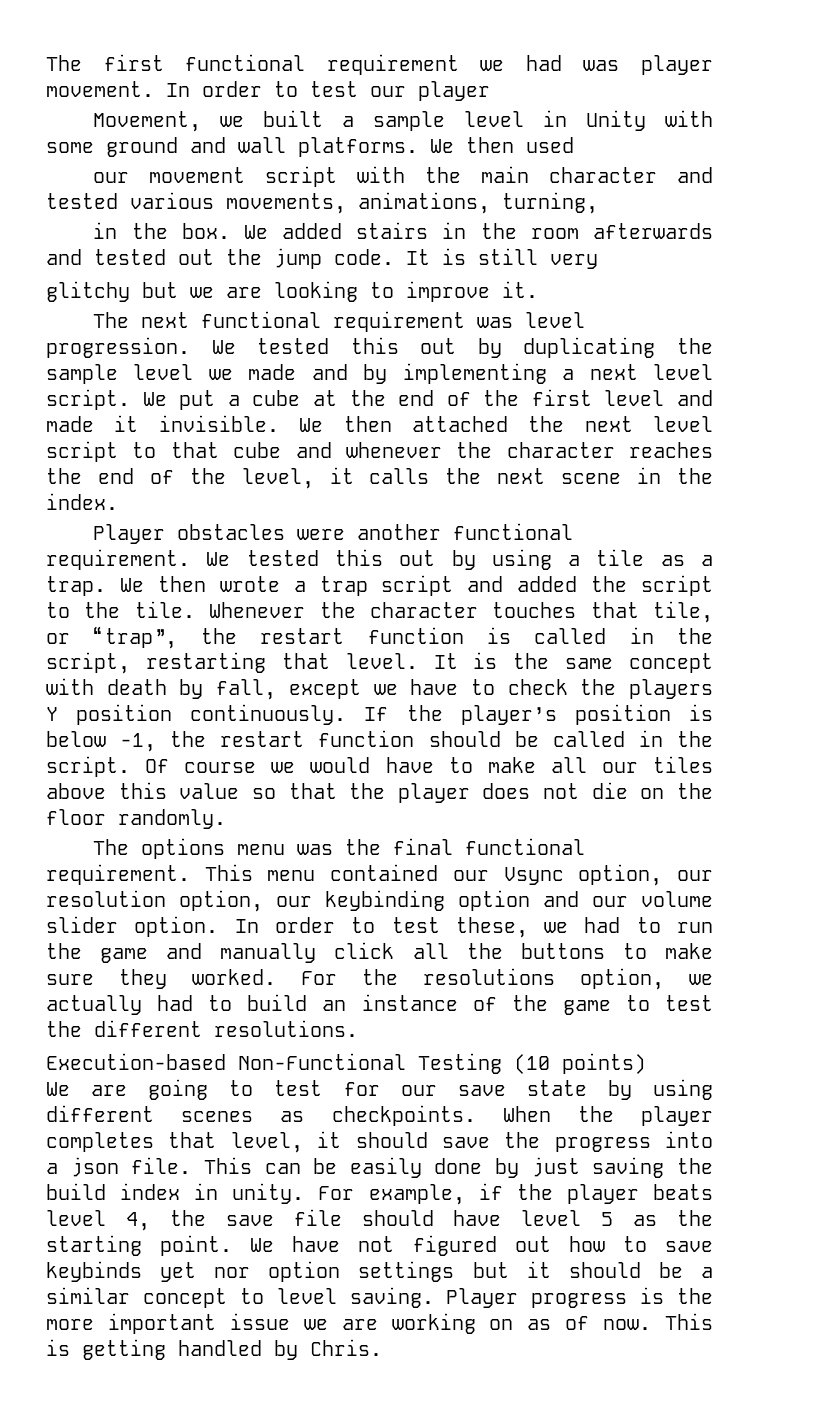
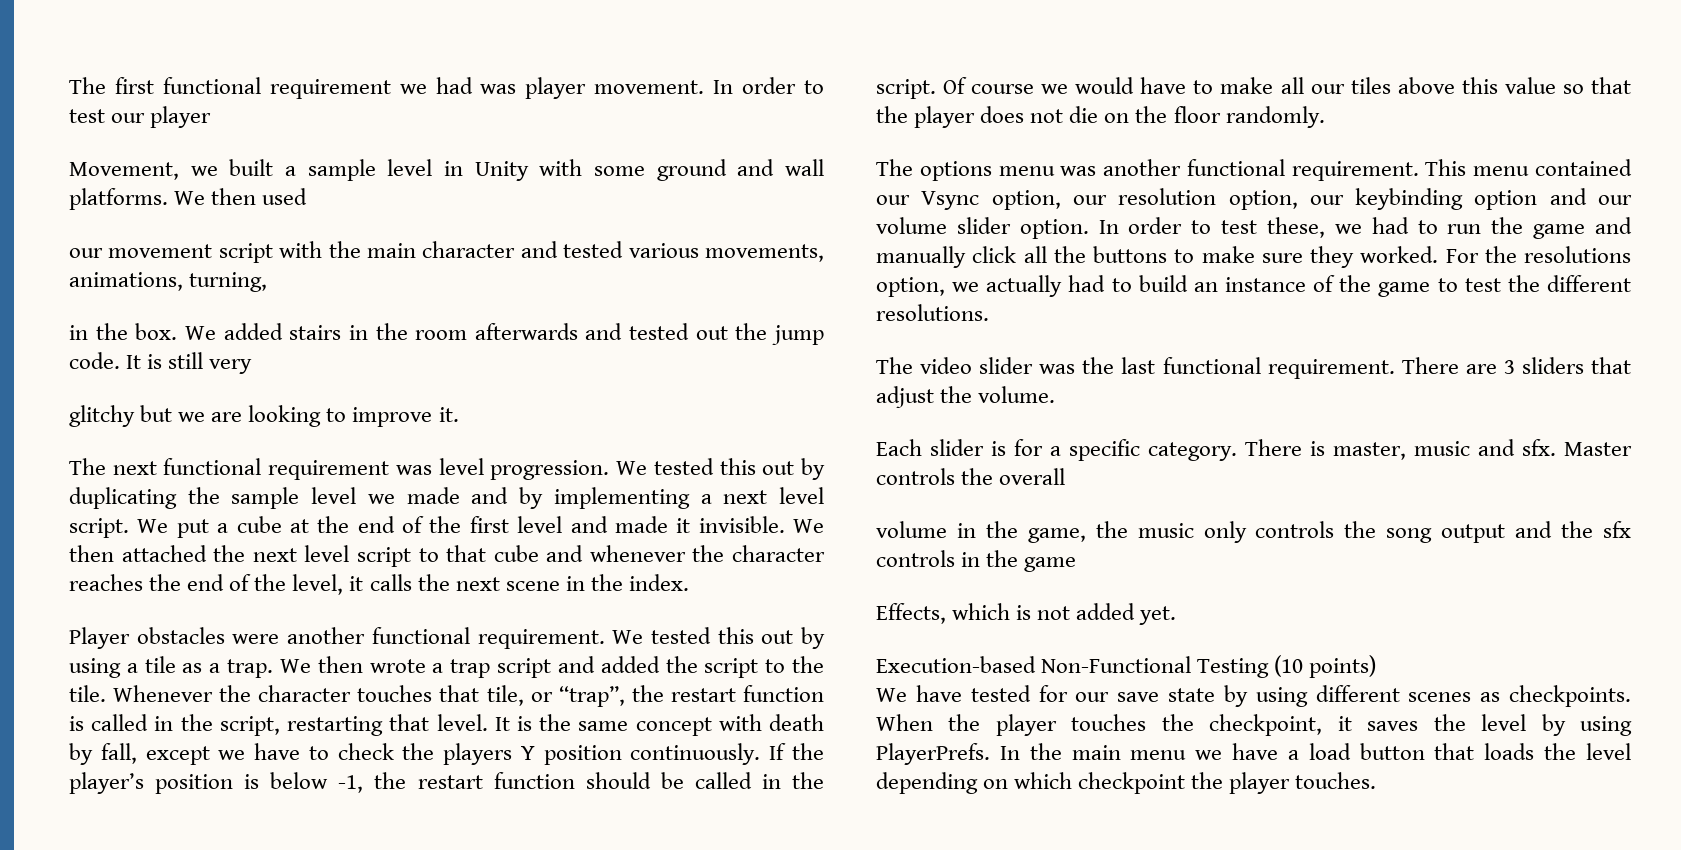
- The options menu was the final functional requirement.
+ The options menu was another functional requirement.
+ The video slider was the last functional requirement. There are 3 sliders that adjust the volume.
+ Each slider is for a specific category. There is master, music and sfx. Master controls the overall
+ volume in the game, the music only controls the song output and the sfx controls in the game
+ Effects, which is not added yet.
- We are going to test for our save state by using different scenes as checkpoints.
+ We have tested for our save state by using different scenes as checkpoints.
- When the player completes that level, it should save the progress into a json file. This can be easily done by just saving the build index in unity. For example, if the player beats level 4, the save file should have level 5 as the starting point. We have not figured out how to save keybinds yet nor option settings but it should be a similar concept to level saving. Player progress is the more important issue we are working on as of now. This is getting handled by Chris.
+ When the player touches the checkpoint, it saves the level by using PlayerPrefs. In the main menu we have a load button that loads the level depending on which checkpoint the player touches.

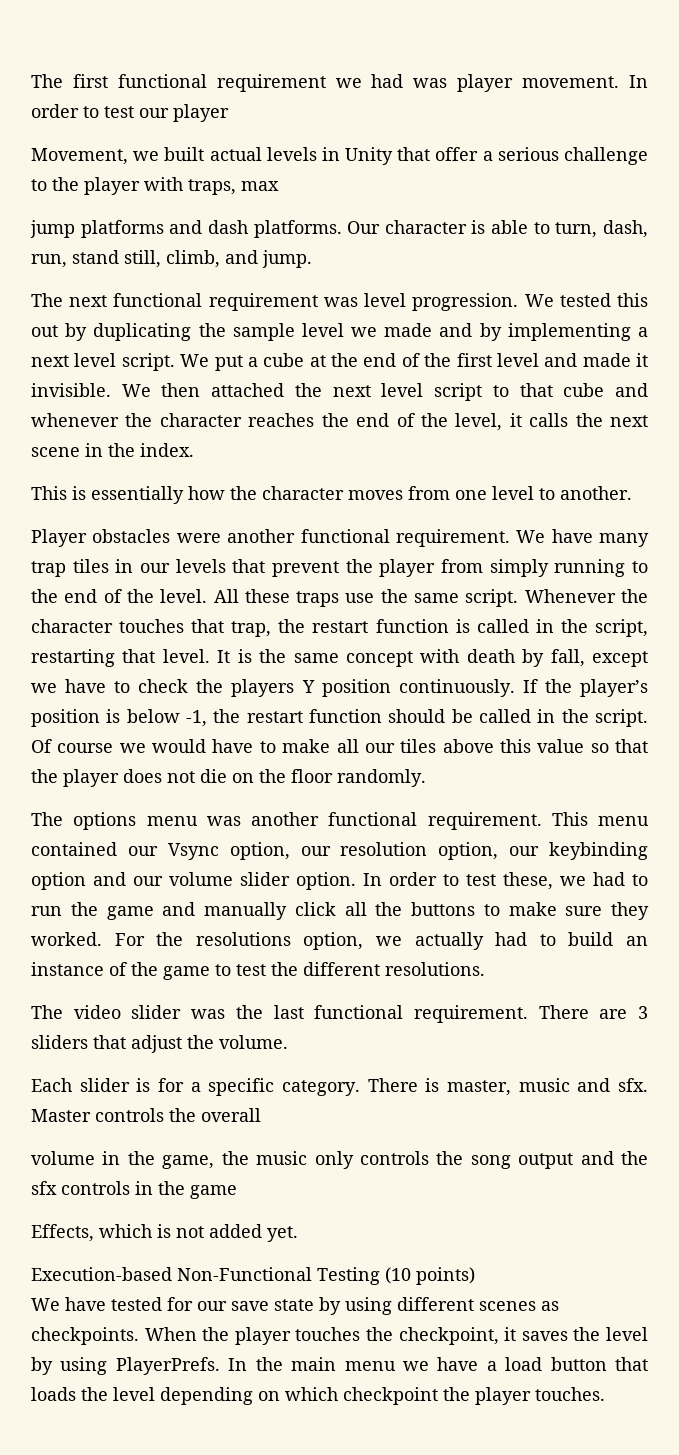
- Movement, we built a sample level in Unity with some ground and wall platforms. We then used
- our movement script with the main character and tested various movements, animations, turning,
- in the box. We added stairs in the room afterwards and tested out the jump code. It is still very
- glitchy but we are looking to improve it.
+ Movement, we built actual levels in Unity that offer a serious challenge to the player with traps, max
+ jump platforms and dash platforms. Our character is able to turn, dash, run, stand still, climb, and jump.
+ This is essentially how the character moves from one level to another.
- We tested this out by using a tile as a trap. We then wrote a trap script and added the script to the tile.
+ We have many trap tiles in our levels that prevent the player from simply running to the end of the level. All these traps use the same script.
- Whenever the character touches that tile, or “trap”, the restart function is called in the script, restarting that level.
+ Whenever the character touches that trap, the restart function is called in the script, restarting that level.

